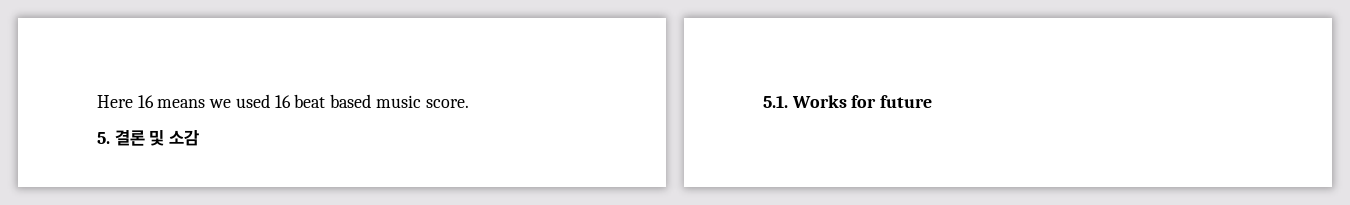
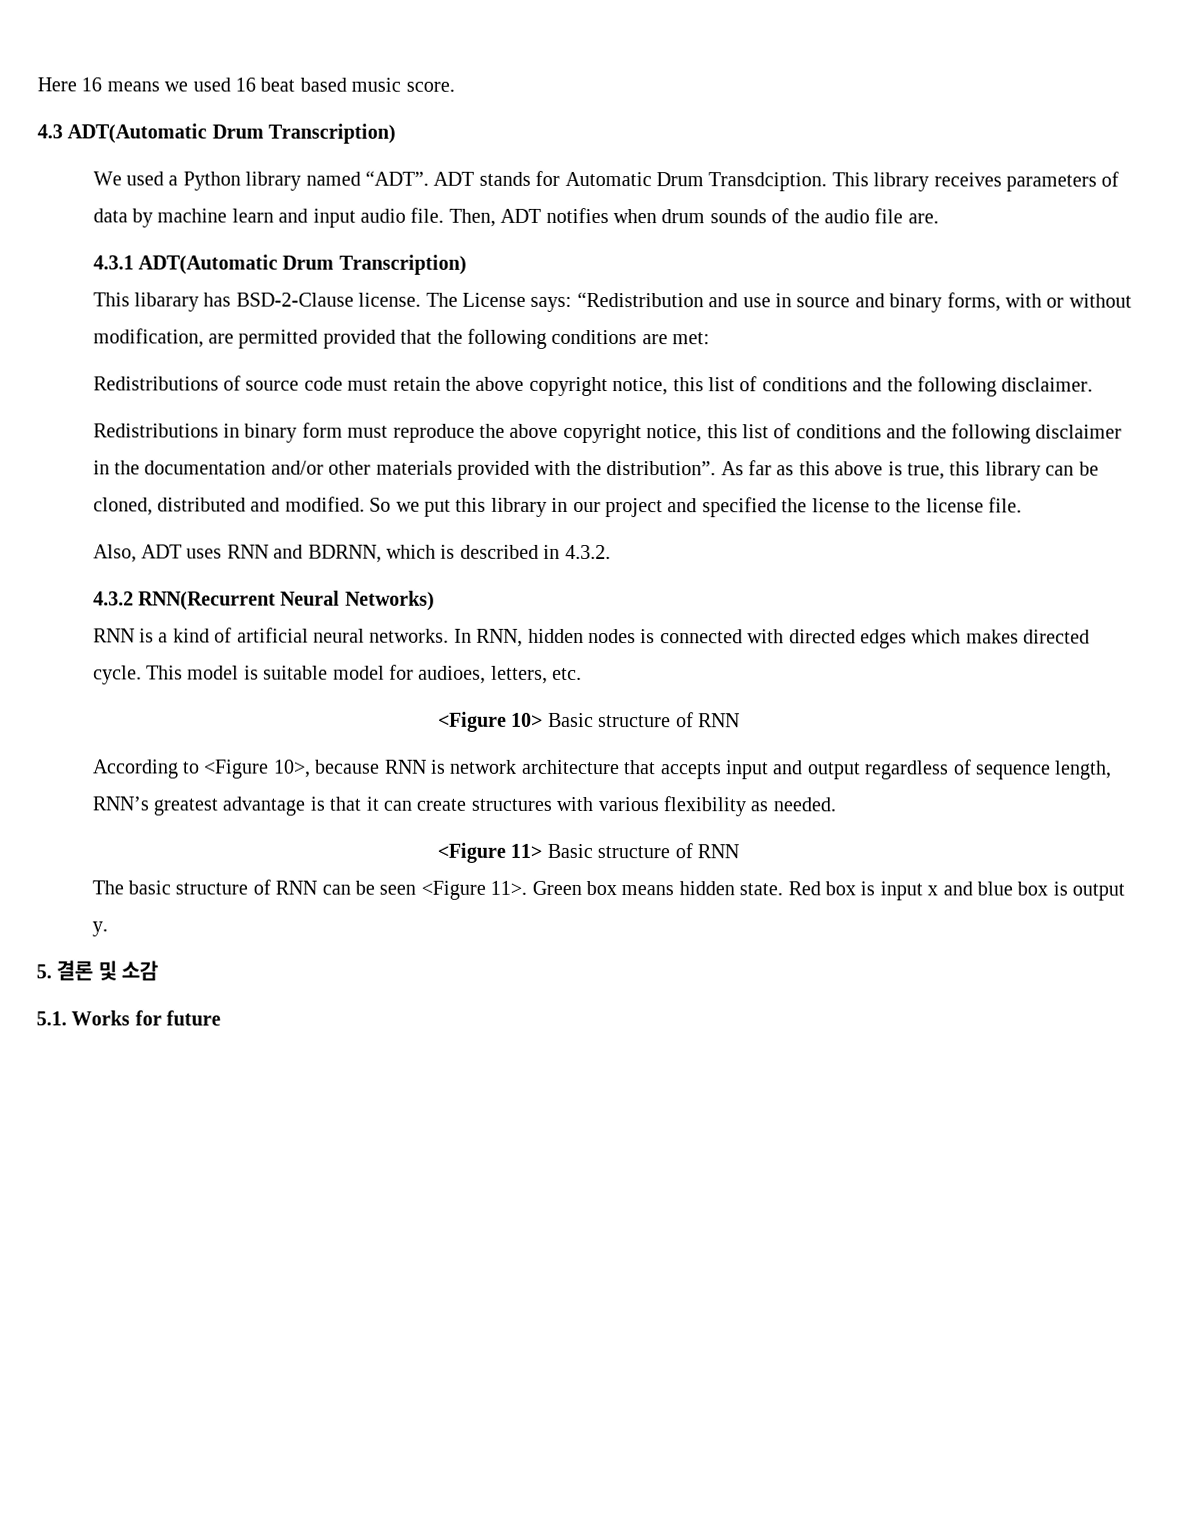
+ 4.3 ADT(Automatic Drum Transcription)
+ We used a Python library named “ADT”. ADT stands for Automatic Drum Transdciption. This library receives parameters of data by machine learn and input audio file. Then, ADT notifies when drum sounds of the audio file are.
+ 4.3.1 ADT(Automatic Drum Transcription)
+ This libarary has BSD-2-Clause license. The License says: “Redistribution and use in source and binary forms, with or without modification, are permitted provided that the following conditions are met:
+ Redistributions of source code must retain the above copyright notice, this list of conditions and the following disclaimer.
+ Redistributions in binary form must reproduce the above copyright notice, this list of conditions and the following disclaimer in the documentation and/or other materials provided with the distribution”. As far as this above is true, this library can be cloned, distributed and modified. So we put this library in our project and specified the license to the license file.
+ Also, ADT uses RNN and BDRNN, which is described in 4.3.2.
+ 4.3.2 RNN(Recurrent Neural Networks)
+ RNN is a kind of artificial neural networks. In RNN, hidden nodes is connected with directed edges which makes directed cycle. This model is suitable model for audioes, letters, etc.
+ <Figure 10> Basic structure of RNN
+ According to <Figure 10>, because RNN is network architecture that accepts input and output regardless of sequence length, RNN’s greatest advantage is that it can create structures with various flexibility as needed.
+ <Figure 11> Basic structure of RNN
+ The basic structure of RNN can be seen <Figure 11>. Green box means hidden state. Red box is input x and blue box is output y.

